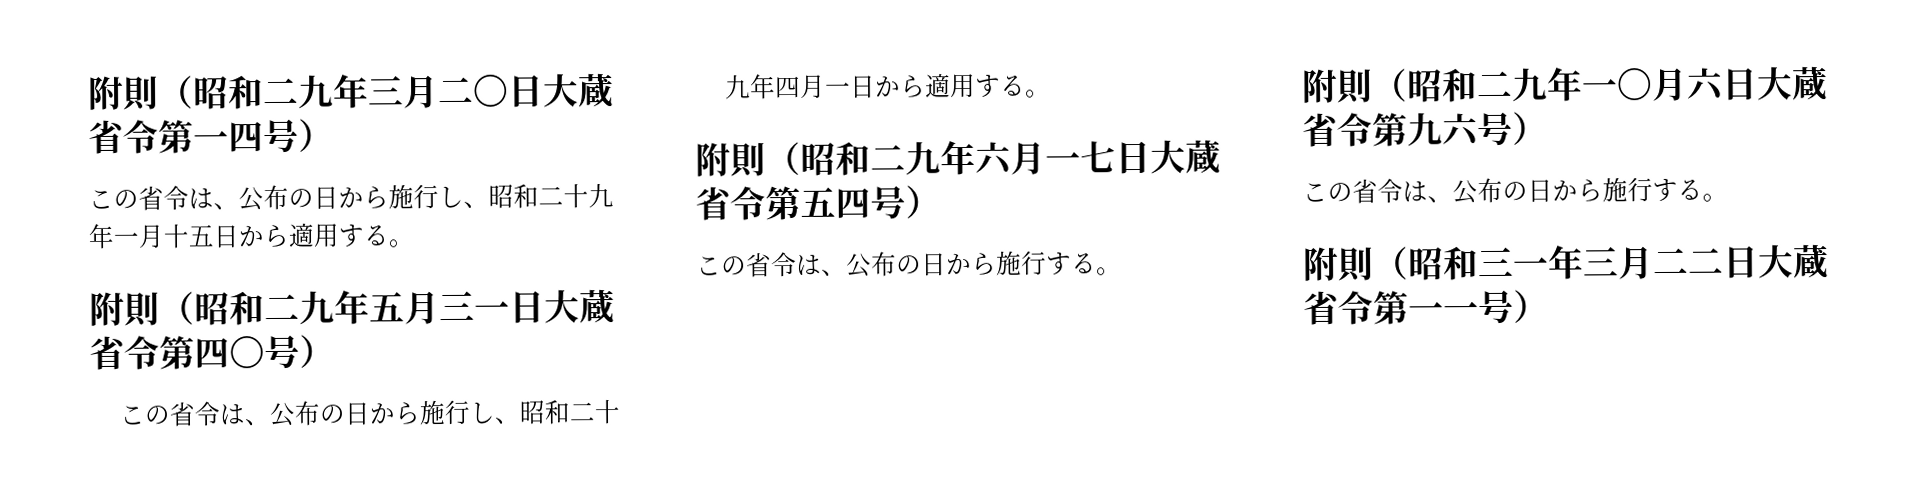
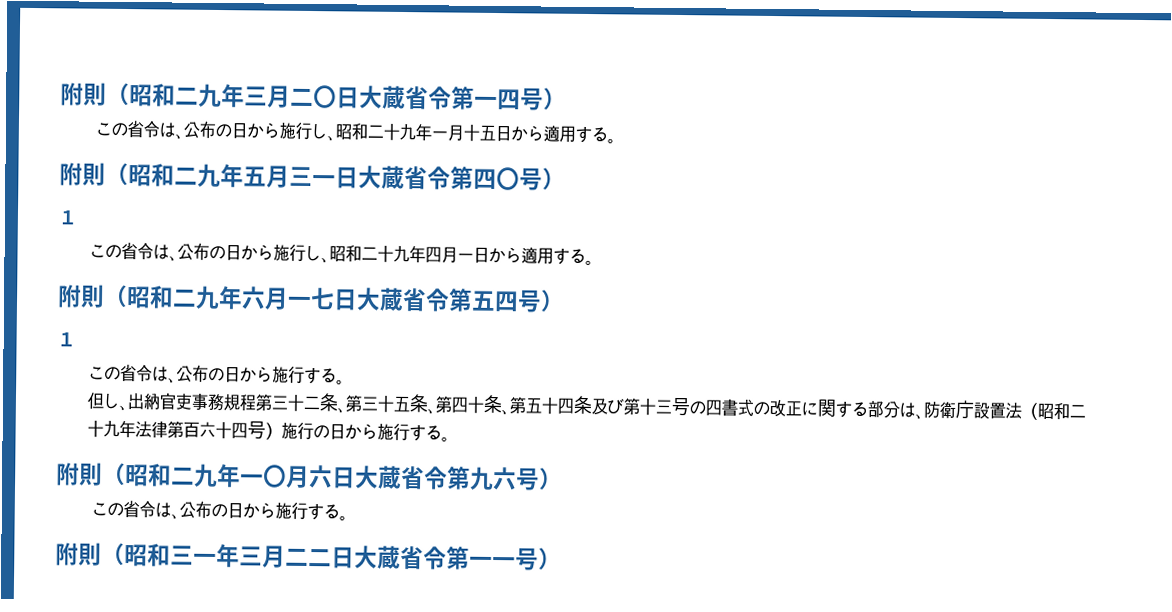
  附則（昭和二九年五月三一日大蔵省令第四〇号）
+ １
  附則（昭和二九年六月一七日大蔵省令第五四号）
+ １
  この省令は、公布の日から施行する。
+ 但し、出納官吏事務規程第三十二条、第三十五条、第四十条、第五十四条及び第十三号の四書式の改正に関する部分は、防衛庁設置法（昭和二十九年法律第百六十四号）施行の日から施行する。

